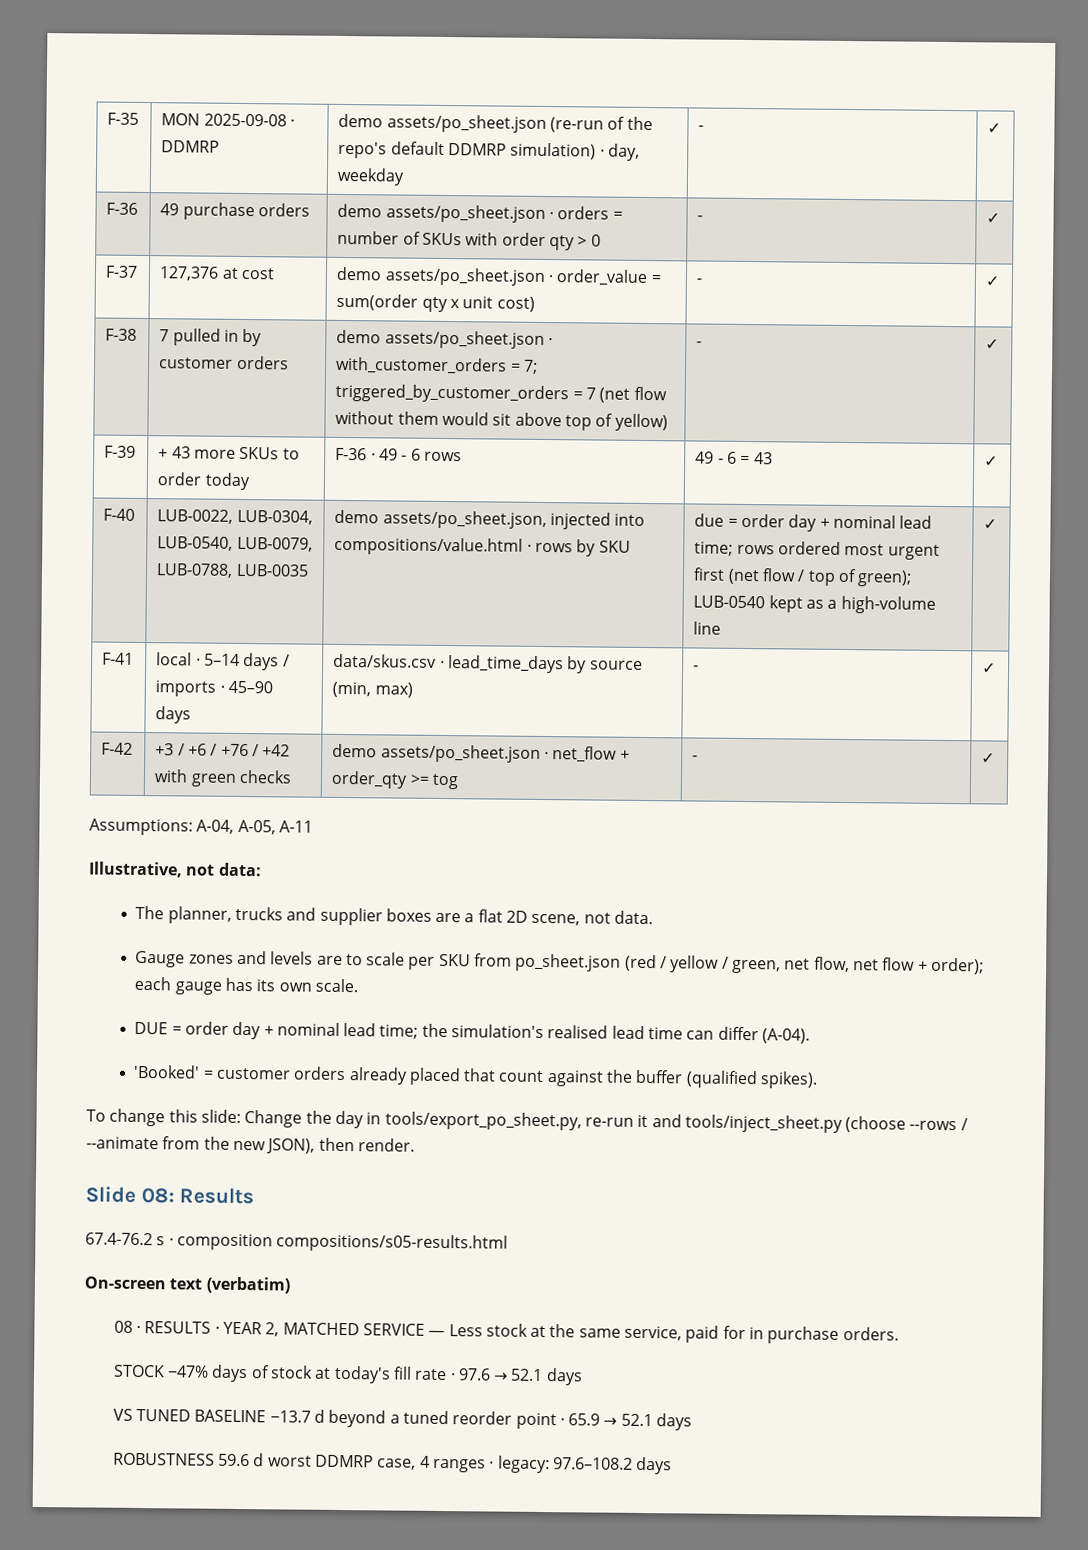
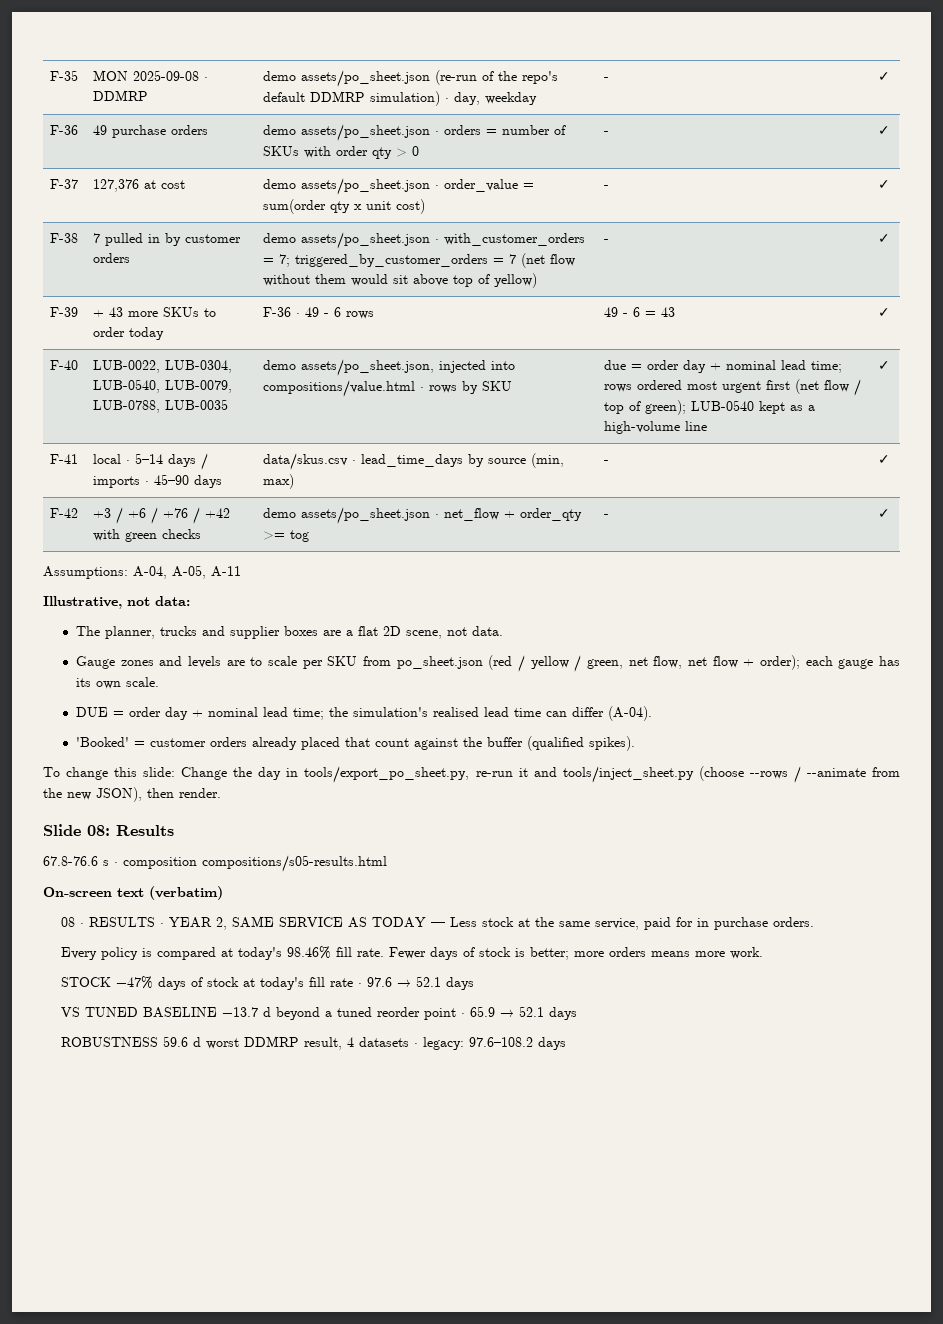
- 67.4-76.2 s · composition compositions/s05-results.html
+ 67.8-76.6 s · composition compositions/s05-results.html
- 08 · RESULTS · YEAR 2, MATCHED SERVICE — Less stock at the same service, paid for in purchase orders.
+ 08 · RESULTS · YEAR 2, SAME SERVICE AS TODAY — Less stock at the same service, paid for in purchase orders.
+ Every policy is compared at today's 98.46% fill rate. Fewer days of stock is better; more orders means more work.
- ROBUSTNESS 59.6 d worst DDMRP case, 4 ranges · legacy: 97.6–108.2 days
+ ROBUSTNESS 59.6 d worst DDMRP result, 4 datasets · legacy: 97.6–108.2 days

